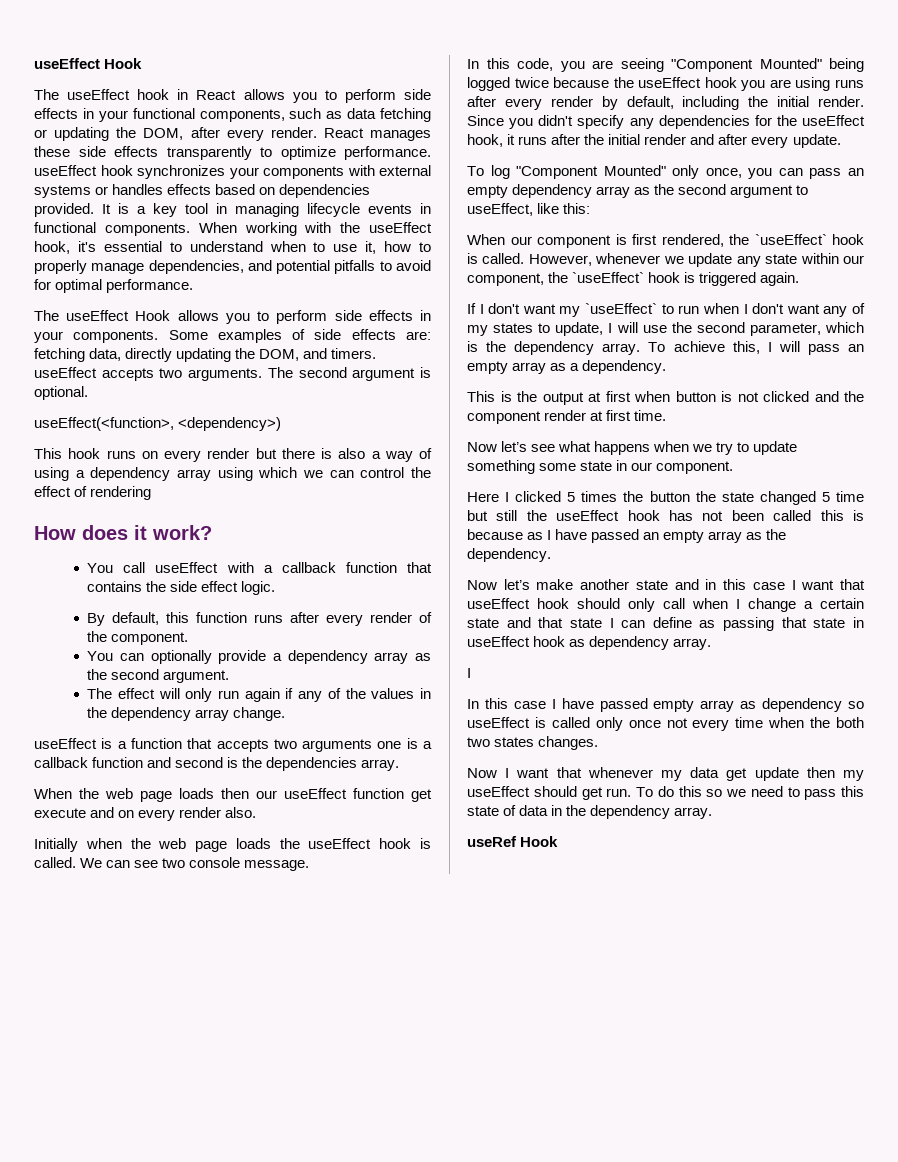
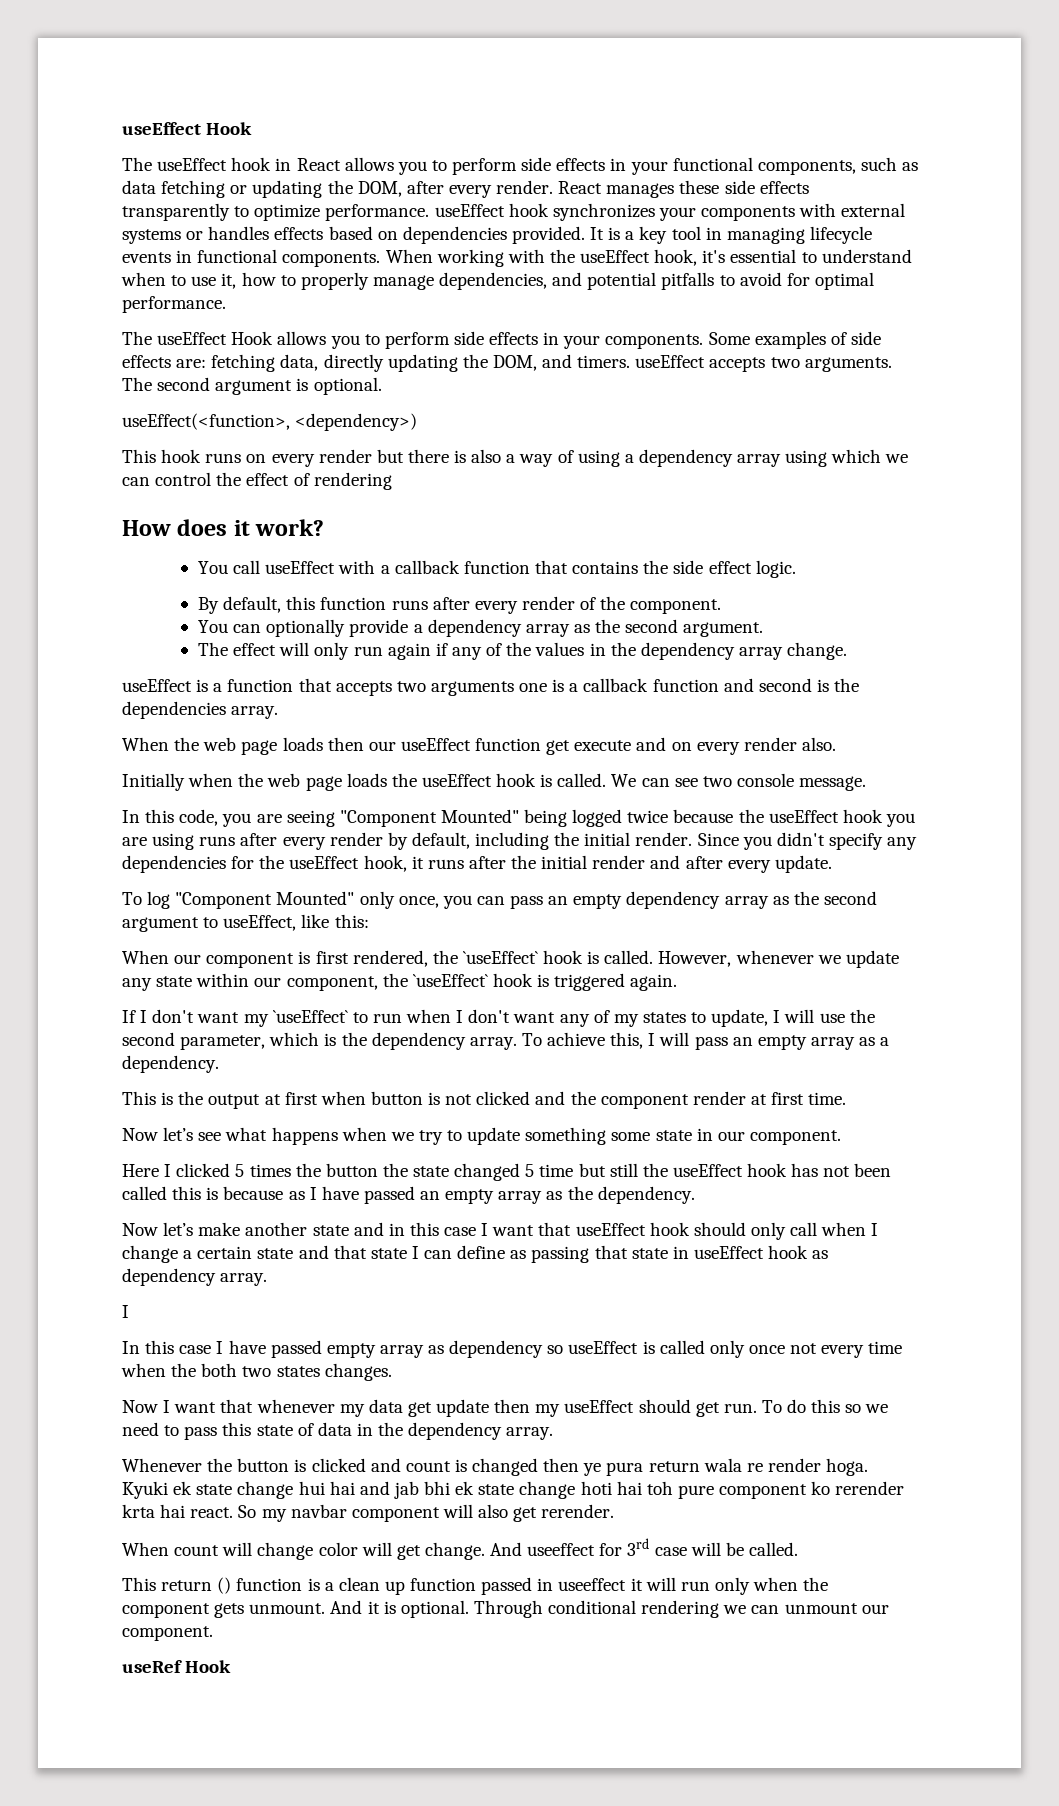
+ Whenever the button is clicked and count is changed then ye pura return wala re render hoga. Kyuki ek state change hui hai and jab bhi ek state change hoti hai toh pure component ko rerender krta hai react. So my navbar component will also get rerender.
+ When count will change color will get change. And useeffect for 3rd case will be called.
+ This return () function is a clean up function passed in useeffect it will run only when the component gets unmount. And it is optional. Through conditional rendering we can unmount our component.

